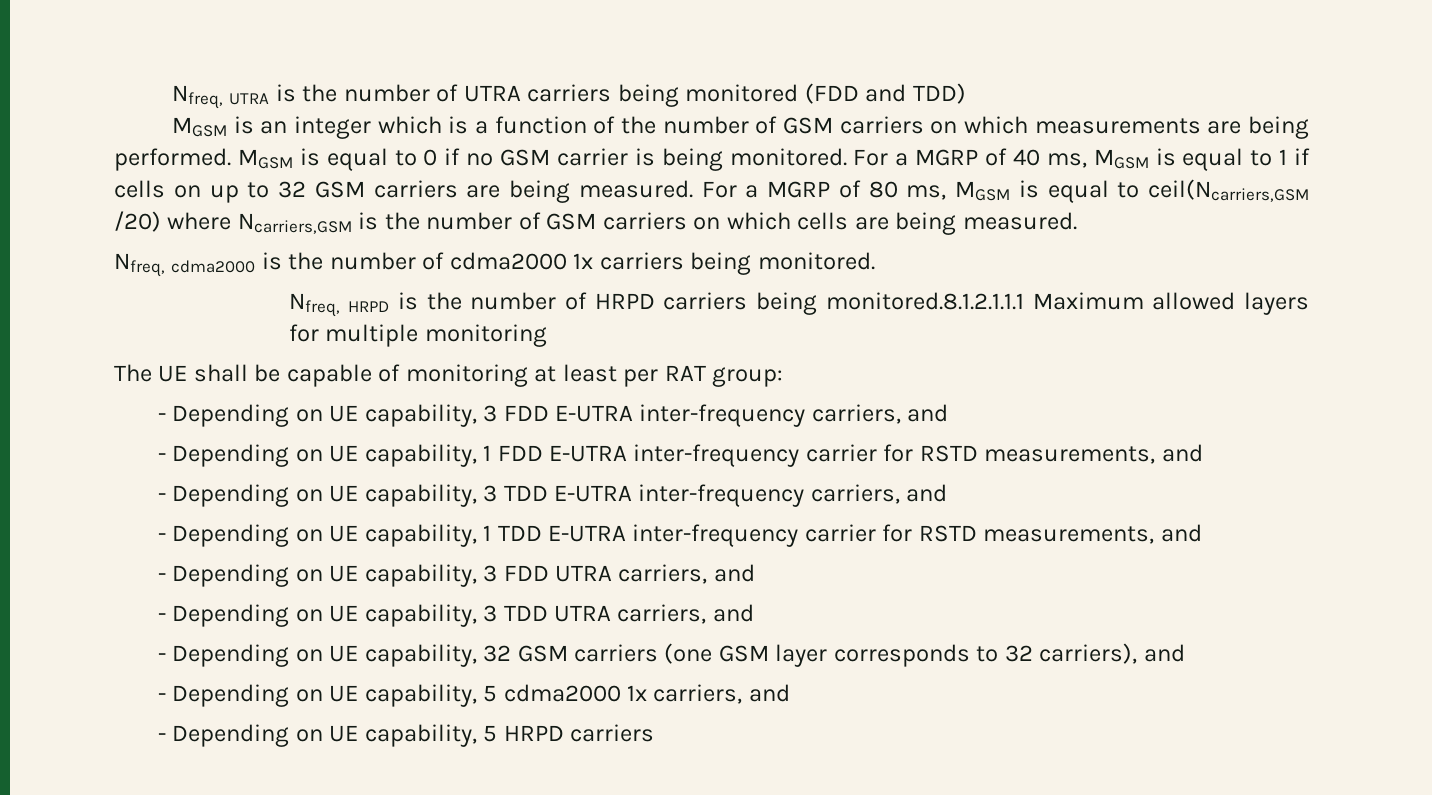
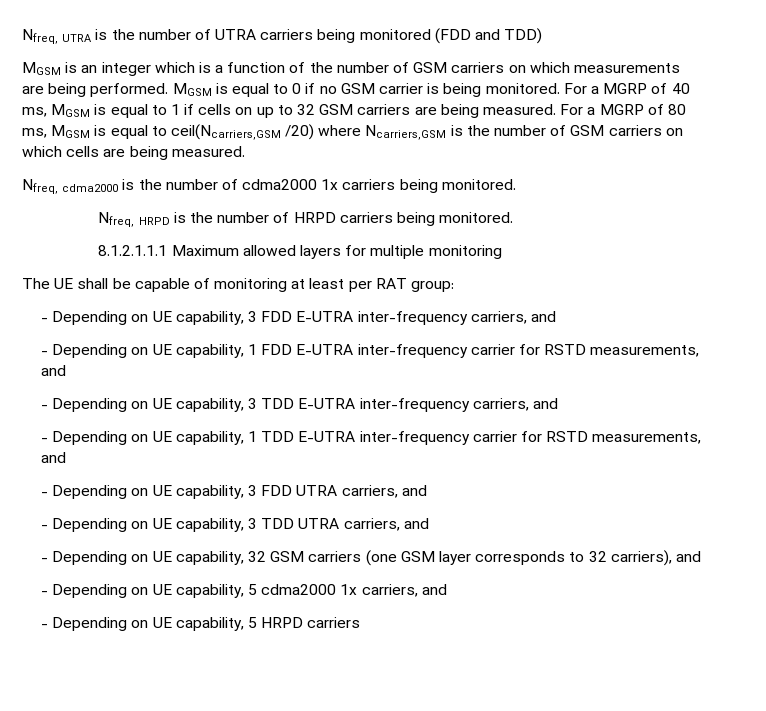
- Nfreq, HRPD is the number of HRPD carriers being monitored.8.1.2.1.1.1 Maximum allowed layers for multiple monitoring
+ Nfreq, HRPD is the number of HRPD carriers being monitored.
+ 8.1.2.1.1.1 Maximum allowed layers for multiple monitoring

